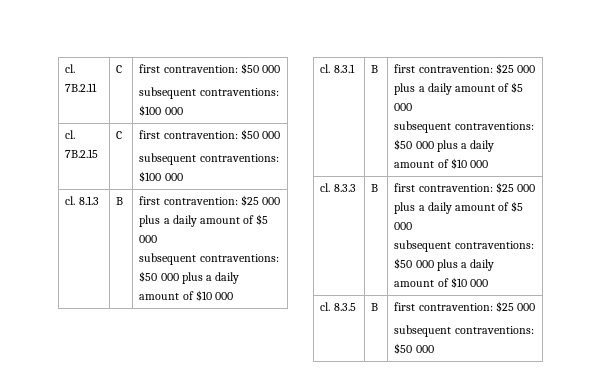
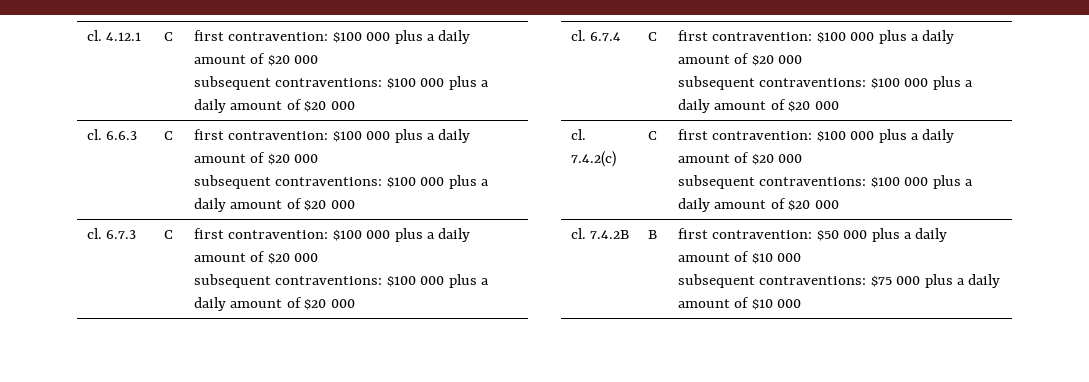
- cl. 7B.2.11 | C | first contravention: $50 000
- subsequent contraventions: $100 000
- cl. 7B.2.15 | C | first contravention: $50 000
- subsequent contraventions: $100 000
- cl. 8.1.3 | B | first contravention: $25 000 plus a daily amount of $5 000
- subsequent contraventions: $50 000 plus a daily amount of $10 000
- cl. 8.3.1 | B | first contravention: $25 000 plus a daily amount of $5 000
- subsequent contraventions: $50 000 plus a daily amount of $10 000
- cl. 8.3.3 | B | first contravention: $25 000 plus a daily amount of $5 000
- subsequent contraventions: $50 000 plus a daily amount of $10 000
- cl. 8.3.5 | B | first contravention: $25 000
- subsequent contraventions: $50 000
+ cl. 4.12.1 | C | first contravention: $100 000 plus a daily amount of $20 000
+ subsequent contraventions: $100 000 plus a daily amount of $20 000
+ cl. 6.6.3 | C | first contravention: $100 000 plus a daily amount of $20 000
+ subsequent contraventions: $100 000 plus a daily amount of $20 000
+ cl. 6.7.3 | C | first contravention: $100 000 plus a daily amount of $20 000
+ subsequent contraventions: $100 000 plus a daily amount of $20 000
+ cl. 6.7.4 | C | first contravention: $100 000 plus a daily amount of $20 000
+ subsequent contraventions: $100 000 plus a daily amount of $20 000
+ cl. 7.4.2(c) | C | first contravention: $100 000 plus a daily amount of $20 000
+ subsequent contraventions: $100 000 plus a daily amount of $20 000
+ cl. 7.4.2B | B | first contravention: $50 000 plus a daily amount of $10 000
+ subsequent contraventions: $75 000 plus a daily amount of $10 000

